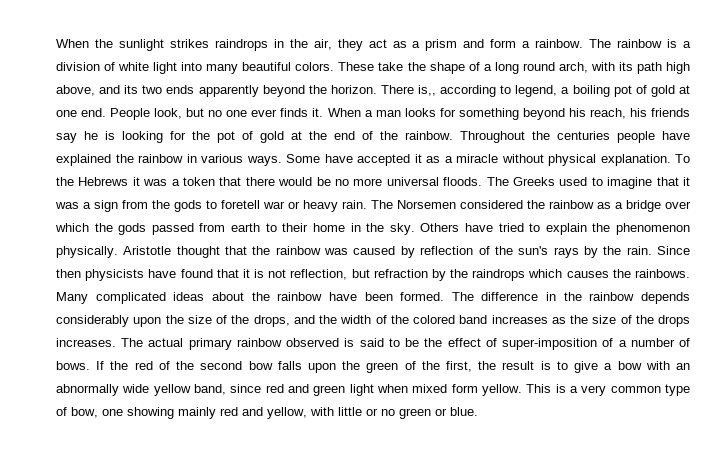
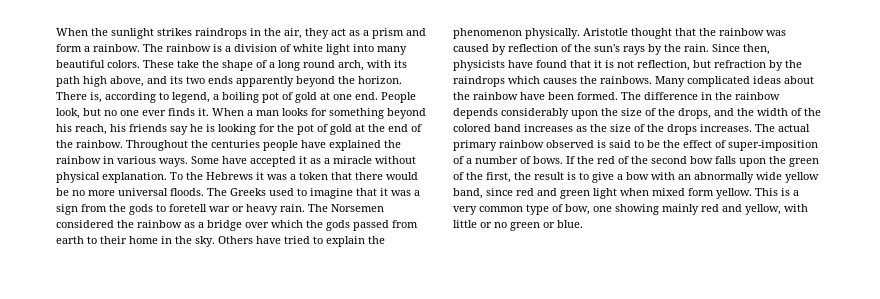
- There is,, according to legend, a boiling pot of gold at one end.
+ There is, according to legend, a boiling pot of gold at one end.
- Since then physicists have found that it is not reflection, but refraction by the raindrops which causes the rainbows.
+ Since then, physicists have found that it is not reflection, but refraction by the raindrops which causes the rainbows.

